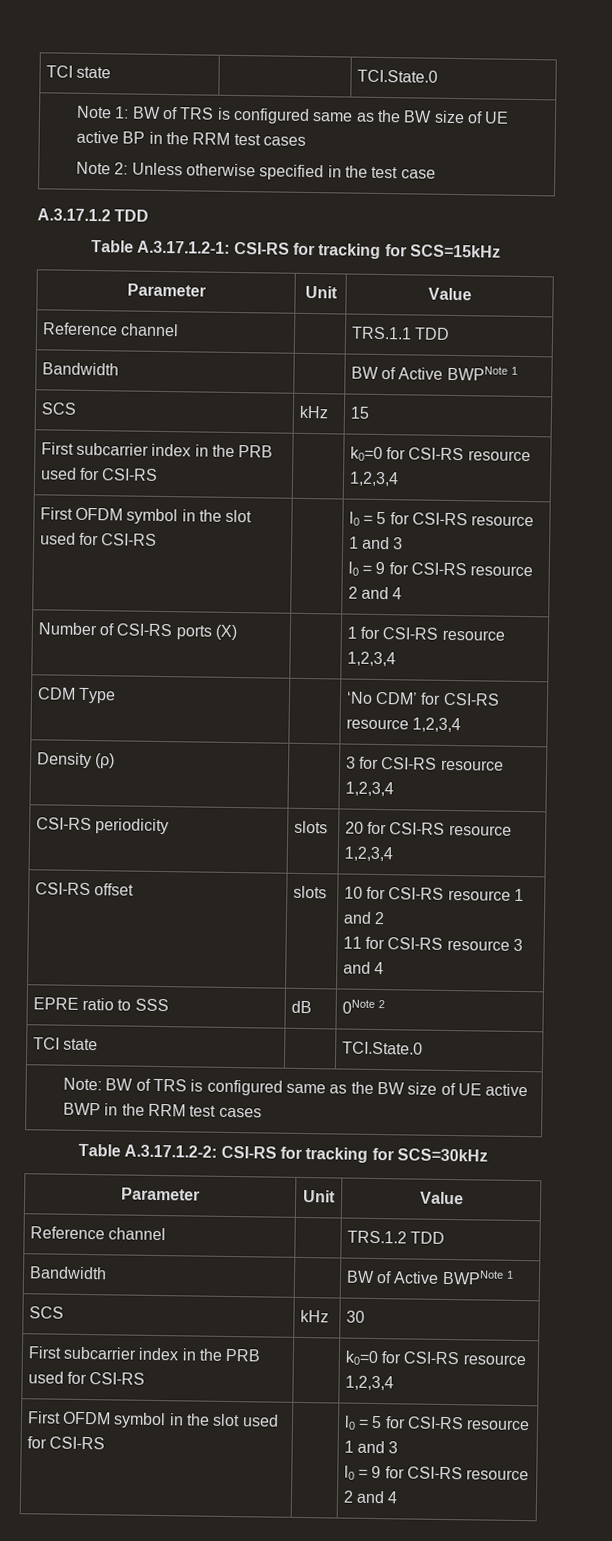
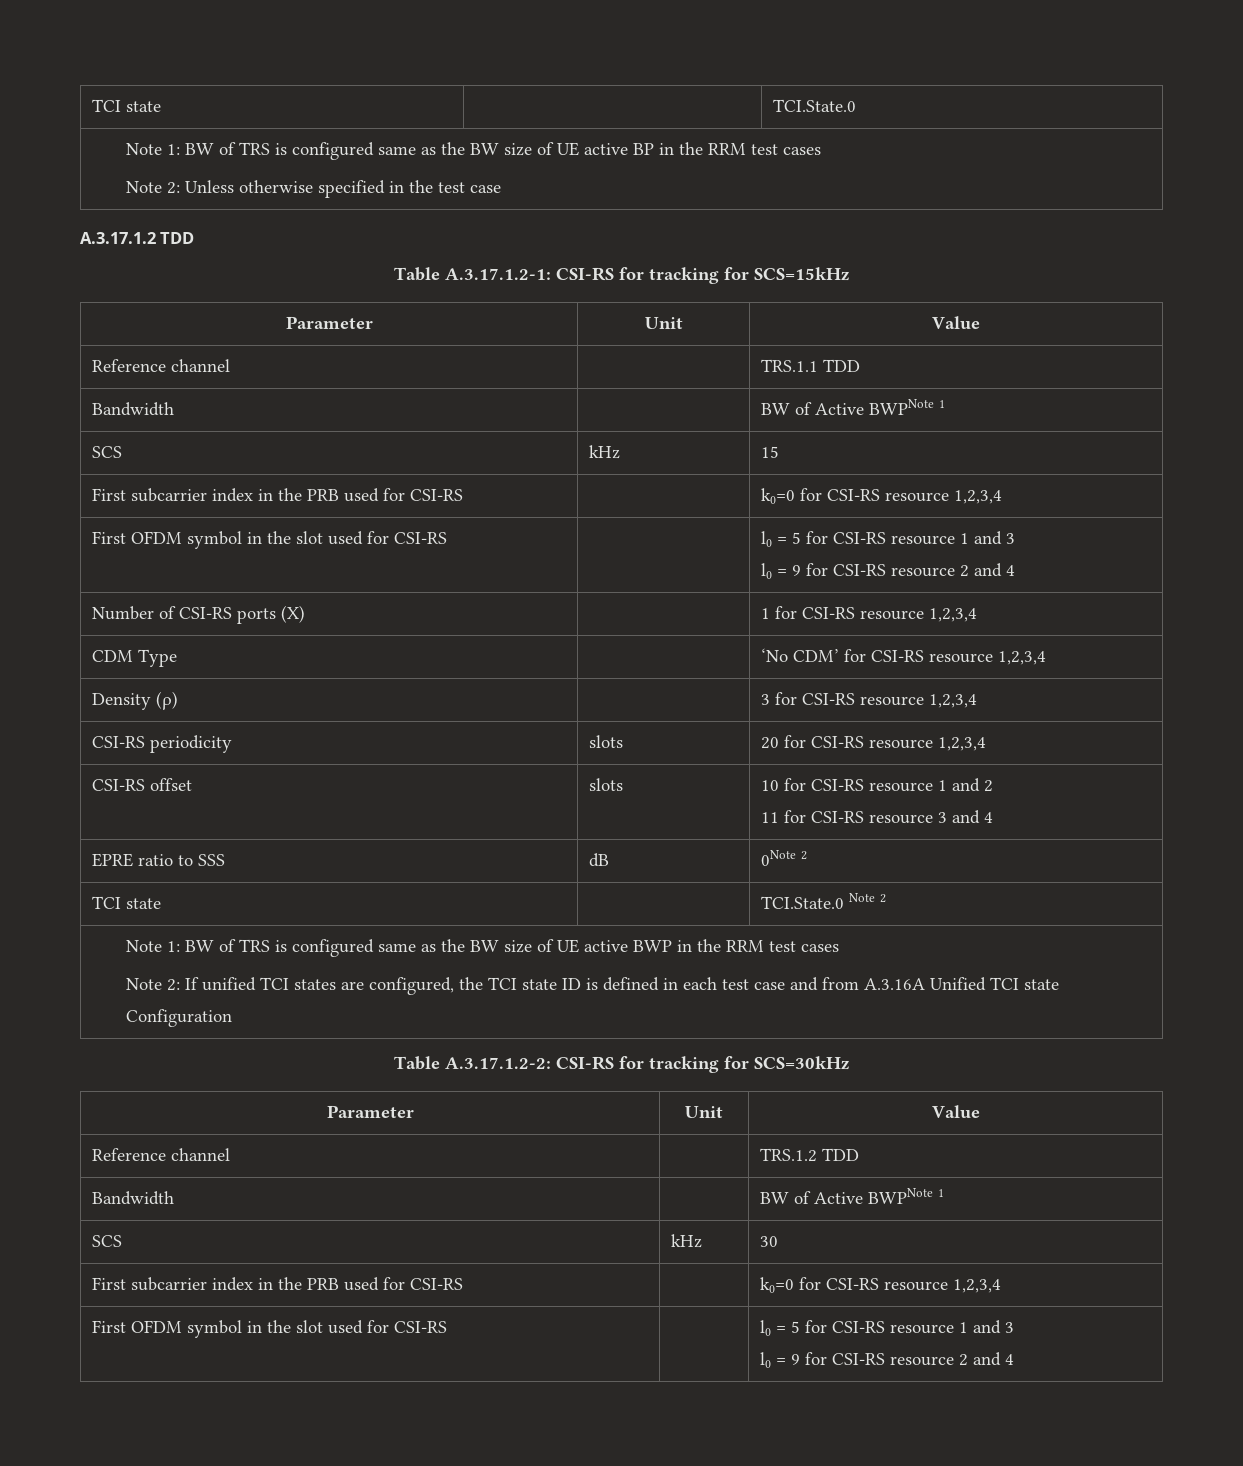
  EPRE ratio to SSS | dB | 0Note 2
- TCI state | | TCI.State.0
- Note: BW of TRS is configured same as the BW size of UE active BWP in the RRM test cases
+ TCI state | | TCI.State.0 Note 2
+ Note 1: BW of TRS is configured same as the BW size of UE active BWP in the RRM test cases
+ Note 2: If unified TCI states are configured, the TCI state ID is defined in each test case and from A.3.16A Unified TCI state Configuration

